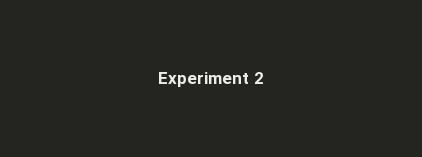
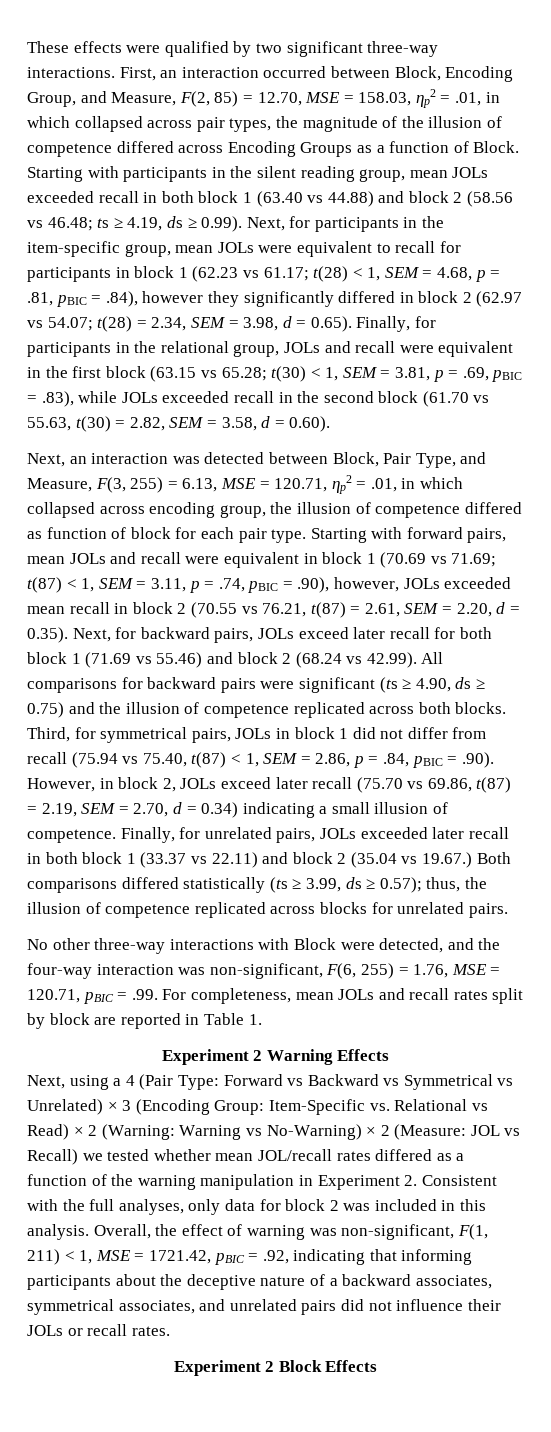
- Experiment 2
+ These effects were qualified by two significant three-way interactions. First, an interaction occurred between Block, Encoding Group, and Measure, F(2, 85) = 12.70, MSE = 158.03, ηp2 = .01, in which collapsed across pair types, the magnitude of the illusion of competence differed across Encoding Groups as a function of Block. Starting with participants in the silent reading group, mean JOLs exceeded recall in both block 1 (63.40 vs 44.88) and block 2 (58.56 vs 46.48; ts ≥ 4.19, ds ≥ 0.99). Next, for participants in the item-specific group, mean JOLs were equivalent to recall for participants in block 1 (62.23 vs 61.17; t(28) < 1, SEM = 4.68, p = .81, pBIC = .84), however they significantly differed in block 2 (62.97 vs 54.07; t(28) = 2.34, SEM = 3.98, d = 0.65). Finally, for participants in the relational group, JOLs and recall were equivalent in the first block (63.15 vs 65.28; t(30) < 1, SEM = 3.81, p = .69, pBIC = .83), while JOLs exceeded recall in the second block (61.70 vs 55.63, t(30) = 2.82, SEM = 3.58, d = 0.60).
+ Next, an interaction was detected between Block, Pair Type, and Measure, F(3, 255) = 6.13, MSE = 120.71, ηp2 = .01, in which collapsed across encoding group, the illusion of competence differed as function of block for each pair type. Starting with forward pairs, mean JOLs and recall were equivalent in block 1 (70.69 vs 71.69; t(87) < 1, SEM = 3.11, p = .74, pBIC = .90), however, JOLs exceeded mean recall in block 2 (70.55 vs 76.21, t(87) = 2.61, SEM = 2.20, d = 0.35). Next, for backward pairs, JOLs exceed later recall for both block 1 (71.69 vs 55.46) and block 2 (68.24 vs 42.99). All comparisons for backward pairs were significant (ts ≥ 4.90, ds ≥ 0.75) and the illusion of competence replicated across both blocks. Third, for symmetrical pairs, JOLs in block 1 did not differ from recall (75.94 vs 75.40, t(87) < 1, SEM = 2.86, p = .84, pBIC = .90). However, in block 2, JOLs exceed later recall (75.70 vs 69.86, t(87) = 2.19, SEM = 2.70, d = 0.34) indicating a small illusion of competence. Finally, for unrelated pairs, JOLs exceeded later recall in both block 1 (33.37 vs 22.11) and block 2 (35.04 vs 19.67.) Both comparisons differed statistically (ts ≥ 3.99, ds ≥ 0.57); thus, the illusion of competence replicated across blocks for unrelated pairs.
+ No other three-way interactions with Block were detected, and the four-way interaction was non-significant, F(6, 255) = 1.76, MSE = 120.71, pBIC = .99. For completeness, mean JOLs and recall rates split by block are reported in Table 1.
+ Experiment 2 Warning Effects
+ Next, using a 4 (Pair Type: Forward vs Backward vs Symmetrical vs Unrelated) × 3 (Encoding Group: Item-Specific vs. Relational vs Read) × 2 (Warning: Warning vs No-Warning) × 2 (Measure: JOL vs Recall) we tested whether mean JOL/recall rates differed as a function of the warning manipulation in Experiment 2. Consistent with the full analyses, only data for block 2 was included in this analysis. Overall, the effect of warning was non-significant, F(1, 211) < 1, MSE = 1721.42, pBIC = .92, indicating that informing participants about the deceptive nature of a backward associates, symmetrical associates, and unrelated pairs did not influence their JOLs or recall rates.
+ Experiment 2 Block Effects

